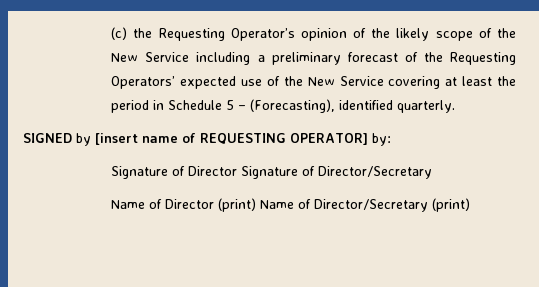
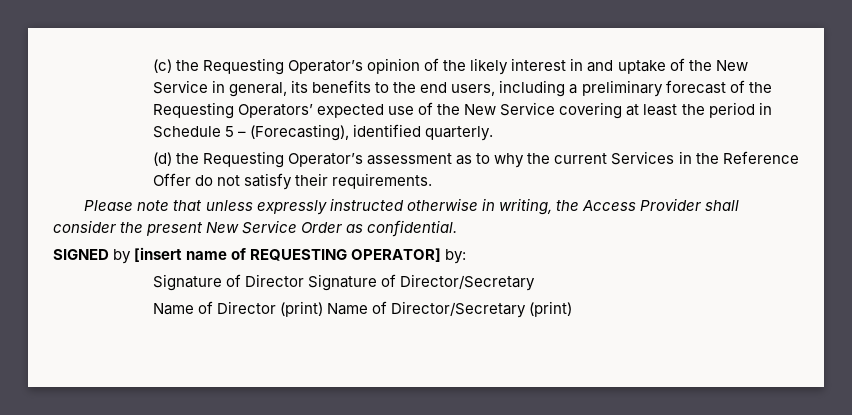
- (c) the Requesting Operator’s opinion of the likely scope of the New Service including a preliminary forecast of the Requesting Operators’ expected use of the New Service covering at least the period in Schedule 5 – (Forecasting), identified quarterly.
+ (c) the Requesting Operator’s opinion of the likely interest in and uptake of the New Service in general, its benefits to the end users, including a preliminary forecast of the Requesting Operators’ expected use of the New Service covering at least the period in Schedule 5 – (Forecasting), identified quarterly.
+ (d) the Requesting Operator’s assessment as to why the current Services in the Reference Offer do not satisfy their requirements.
+ Please note that unless expressly instructed otherwise in writing, the Access Provider shall consider the present New Service Order as confidential.

